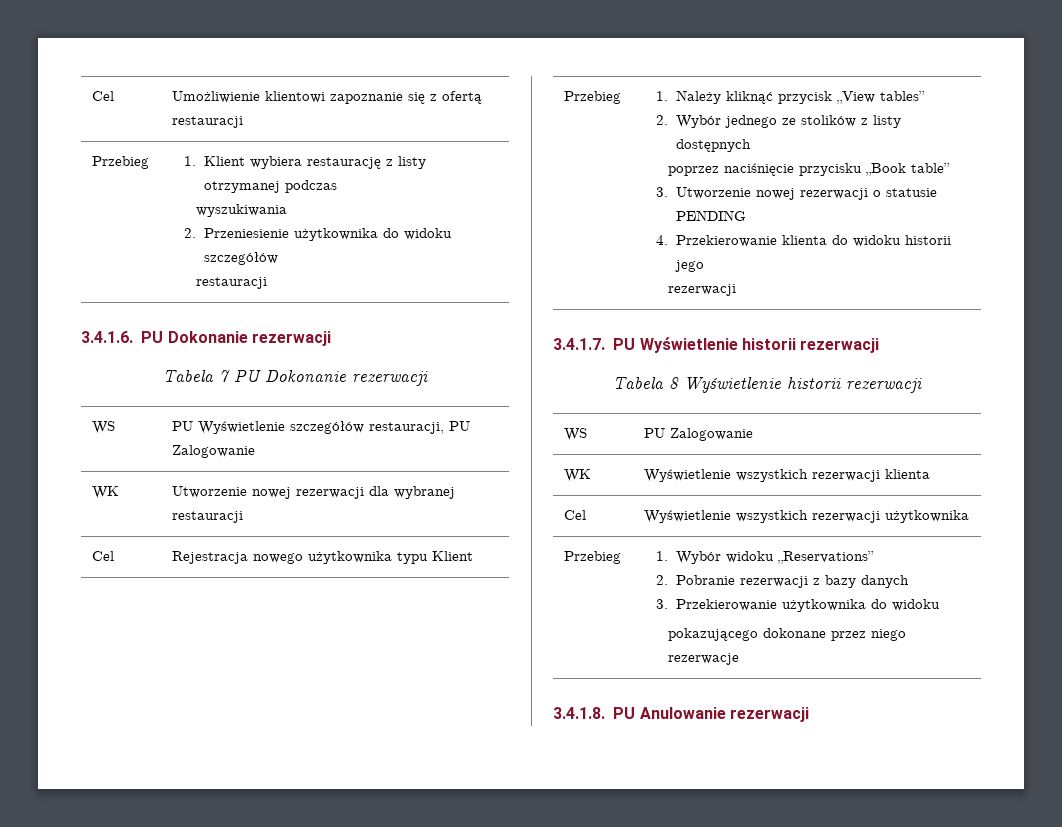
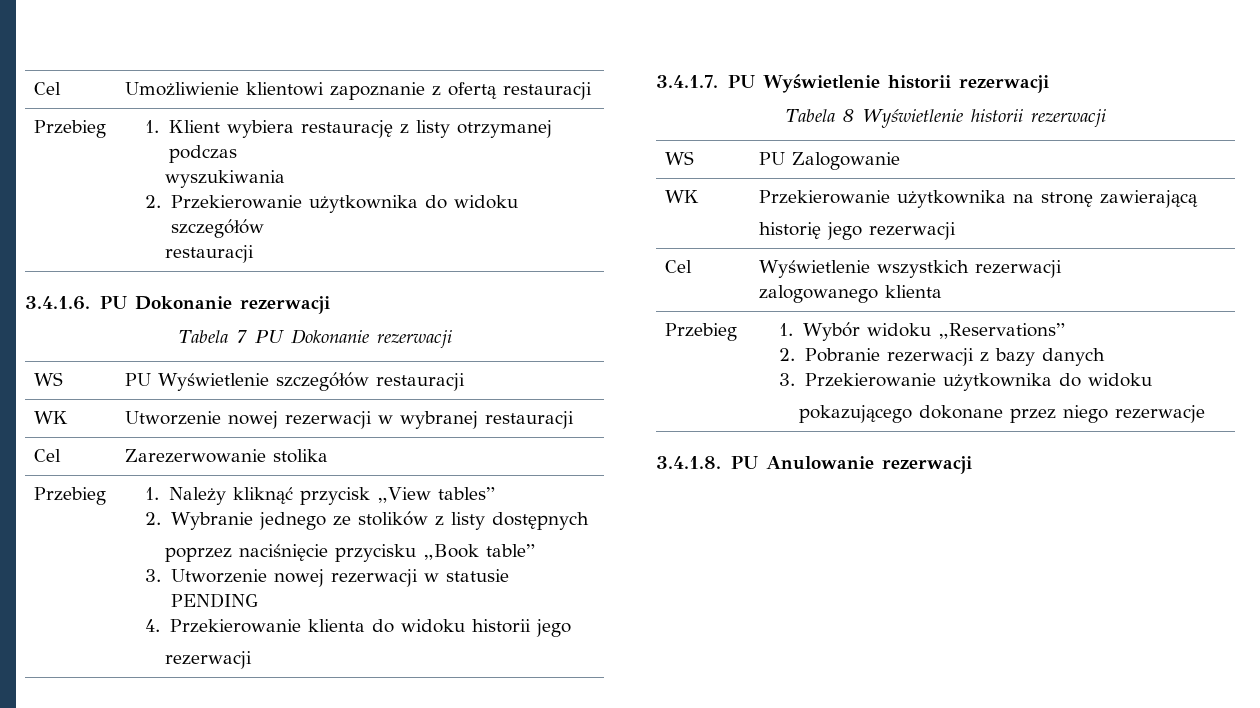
- Cel | Umożliwienie klientowi zapoznanie się z ofertą restauracji
+ Cel | Umożliwienie klientowi zapoznanie z ofertą restauracji
  Przebieg | 1. Klient wybiera restaurację z listy otrzymanej podczas
  wyszukiwania
- 2. Przeniesienie użytkownika do widoku szczegółów
+ 2. Przekierowanie użytkownika do widoku szczegółów
- WS | PU Wyświetlenie szczegółów restauracji, PU Zalogowanie
+ WS | PU Wyświetlenie szczegółów restauracji
- WK | Utworzenie nowej rezerwacji dla wybranej restauracji
+ WK | Utworzenie nowej rezerwacji w wybranej restauracji
- Cel | Rejestracja nowego użytkownika typu Klient
+ Cel | Zarezerwowanie stolika
  Przebieg | 1. Należy kliknąć przycisk „View tables”
- 2. Wybór jednego ze stolików z listy dostępnych
+ 2. Wybranie jednego ze stolików z listy dostępnych
  poprzez naciśnięcie przycisku „Book table”
- 3. Utworzenie nowej rezerwacji o statusie PENDING
+ 3. Utworzenie nowej rezerwacji w statusie PENDING
- WK | Wyświetlenie wszystkich rezerwacji klienta
+ WK | Przekierowanie użytkownika na stronę zawierającą
+ historię jego rezerwacji
- Cel | Wyświetlenie wszystkich rezerwacji użytkownika
+ Cel | Wyświetlenie wszystkich rezerwacji
+ zalogowanego klienta

